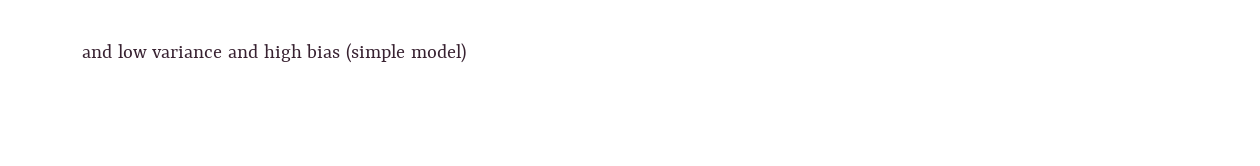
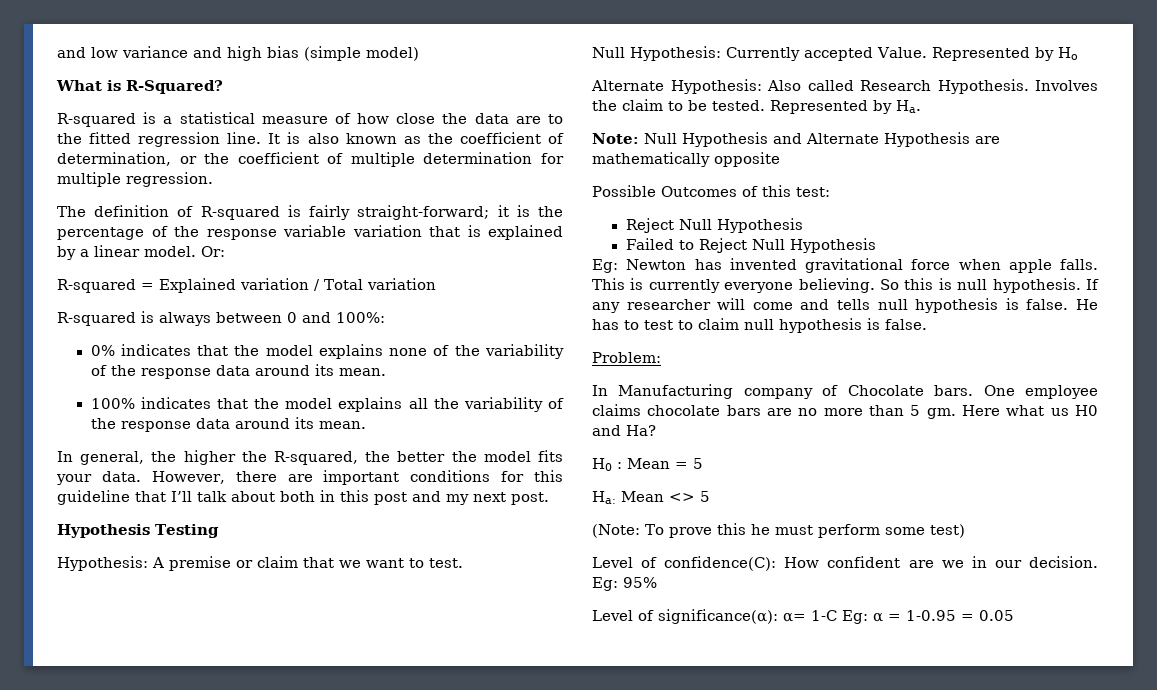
+ What is R-Squared?
+ R-squared is a statistical measure of how close the data are to the fitted regression line. It is also known as the coefficient of determination, or the coefficient of multiple determination for multiple regression.
+ The definition of R-squared is fairly straight-forward; it is the percentage of the response variable variation that is explained by a linear model. Or:
+ R-squared = Explained variation / Total variation
+ R-squared is always between 0 and 100%:
+ 0% indicates that the model explains none of the variability of the response data around its mean.
+ 100% indicates that the model explains all the variability of the response data around its mean.
+ In general, the higher the R-squared, the better the model fits your data. However, there are important conditions for this guideline that I’ll talk about both in this post and my next post.
+ Hypothesis Testing
+ Hypothesis: A premise or claim that we want to test.
+ Null Hypothesis: Currently accepted Value. Represented by Ho
+ Alternate Hypothesis: Also called Research Hypothesis. Involves the claim to be tested. Represented by Ha.
+ Note: Null Hypothesis and Alternate Hypothesis are mathematically opposite
+ Possible Outcomes of this test:
+ Reject Null Hypothesis
+ Failed to Reject Null Hypothesis
+ Eg: Newton has invented gravitational force when apple falls. This is currently everyone believing. So this is null hypothesis. If any researcher will come and tells null hypothesis is false. He has to test to claim null hypothesis is false.
+ Problem:
+ In Manufacturing company of Chocolate bars. One employee claims chocolate bars are no more than 5 gm. Here what us H0 and Ha?
+ H0 : Mean = 5
+ Ha: Mean <> 5
+ (Note: To prove this he must perform some test)
+ Level of confidence(C): How confident are we in our decision. Eg: 95%
+ Level of significance(α): α= 1-C Eg: α = 1-0.95 = 0.05

